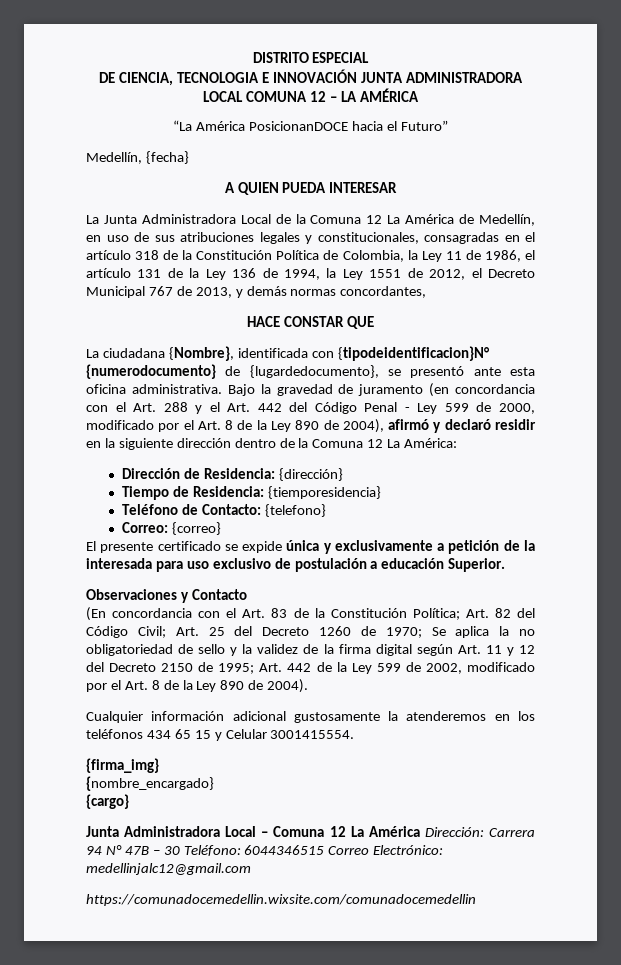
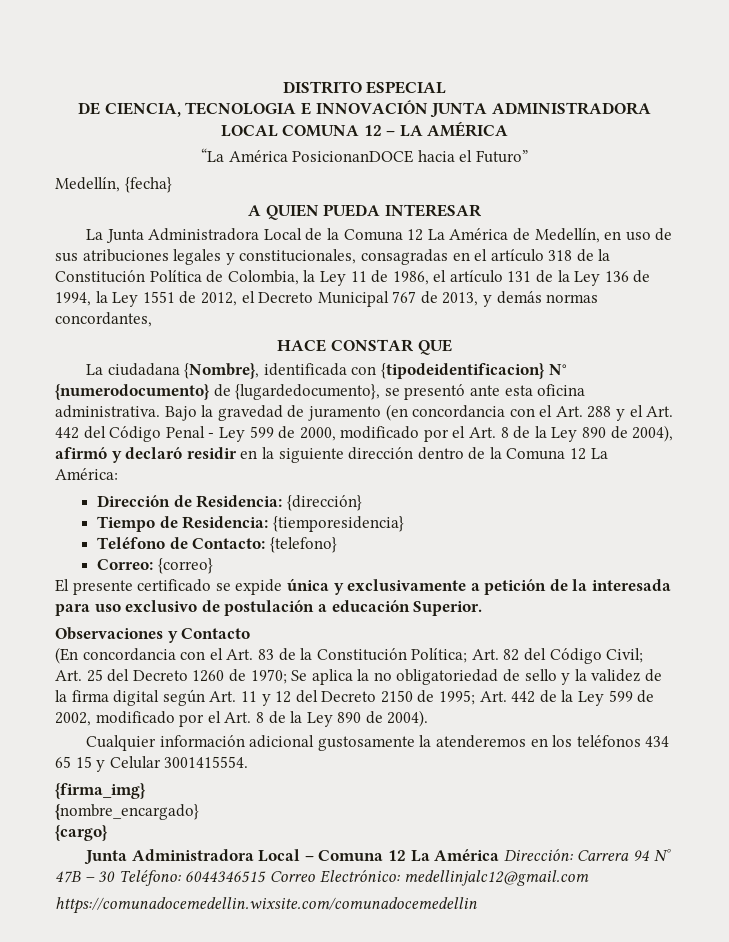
- La ciudadana {Nombre}, identificada con {tipodeidentificacion}N° {numerodocumento} de {lugardedocumento}, se presentó ante esta oficina administrativa.
+ La ciudadana {Nombre}, identificada con {tipodeidentificacion} N° {numerodocumento} de {lugardedocumento}, se presentó ante esta oficina administrativa.

